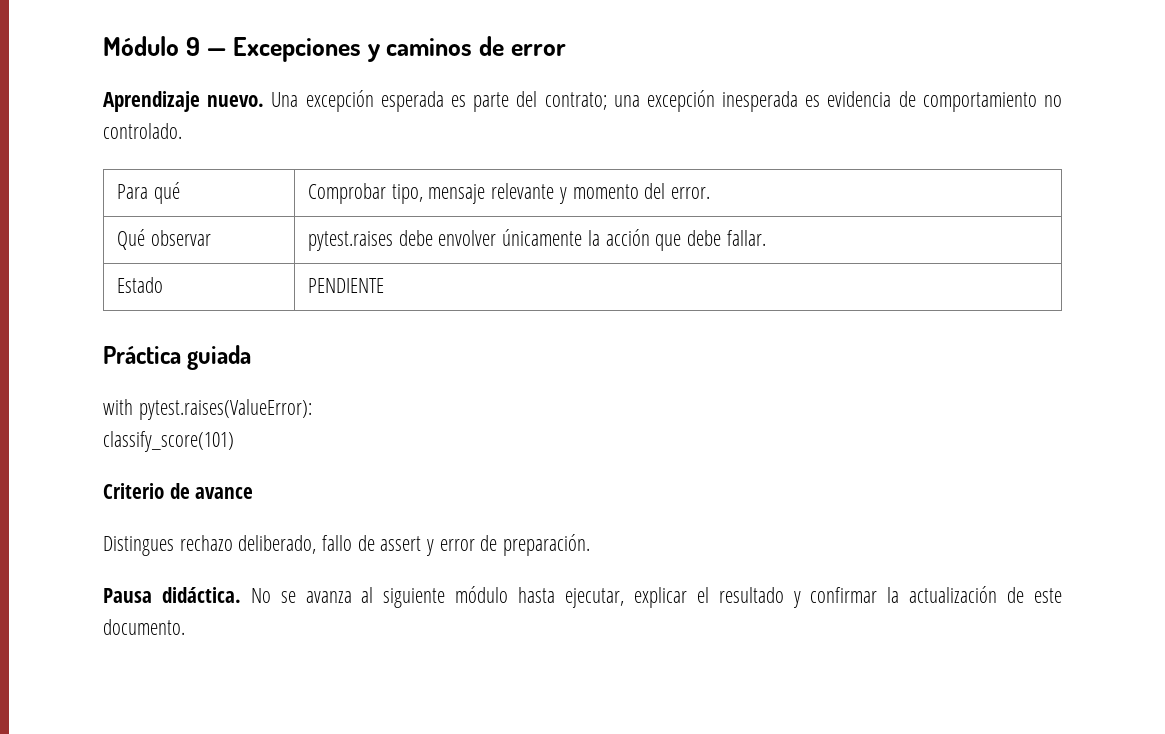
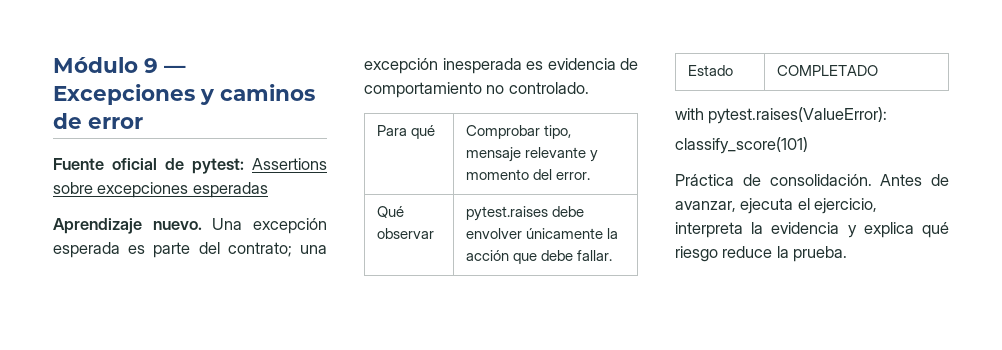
+ Fuente oficial de pytest: Assertions sobre excepciones esperadas
- Estado | PENDIENTE
- Práctica guiada
+ Estado | COMPLETADO
- Criterio de avance
- Distingues rechazo deliberado, fallo de assert y error de preparación.
- Pausa didáctica. No se avanza al siguiente módulo hasta ejecutar, explicar el resultado y confirmar la actualización de este documento.
+ Práctica de consolidación. Antes de avanzar, ejecuta el ejercicio, interpreta la evidencia y explica qué riesgo reduce la prueba.

